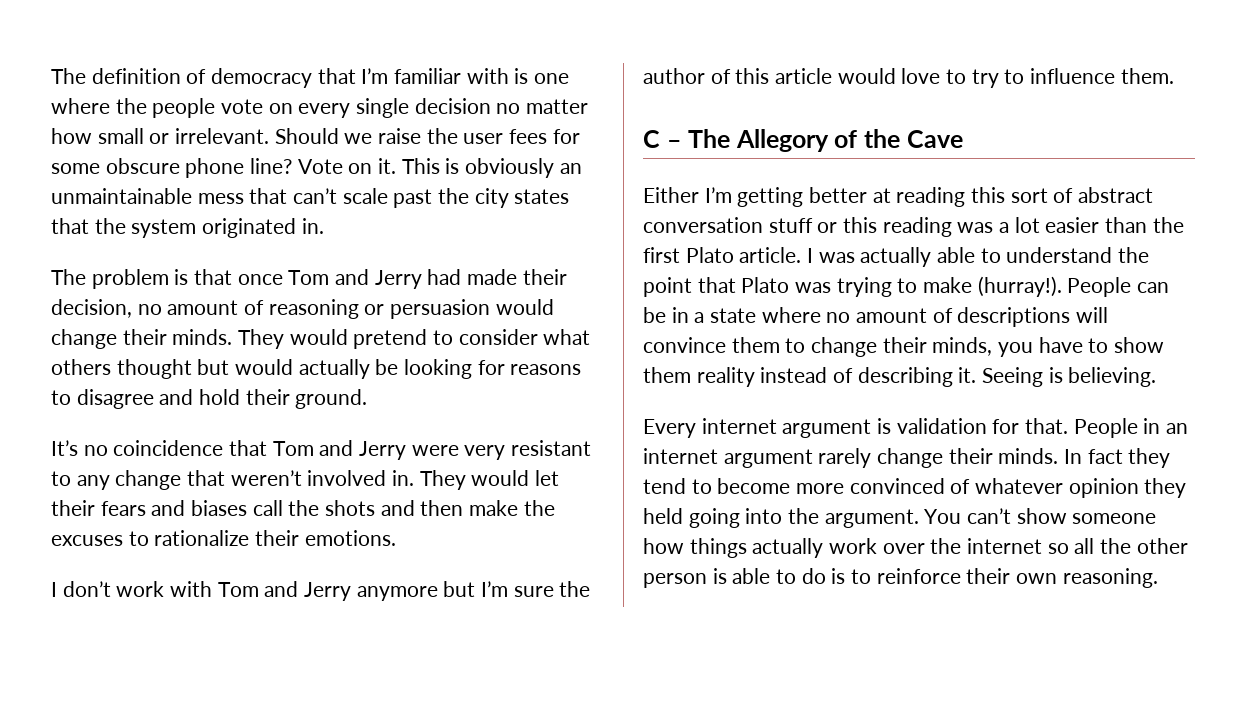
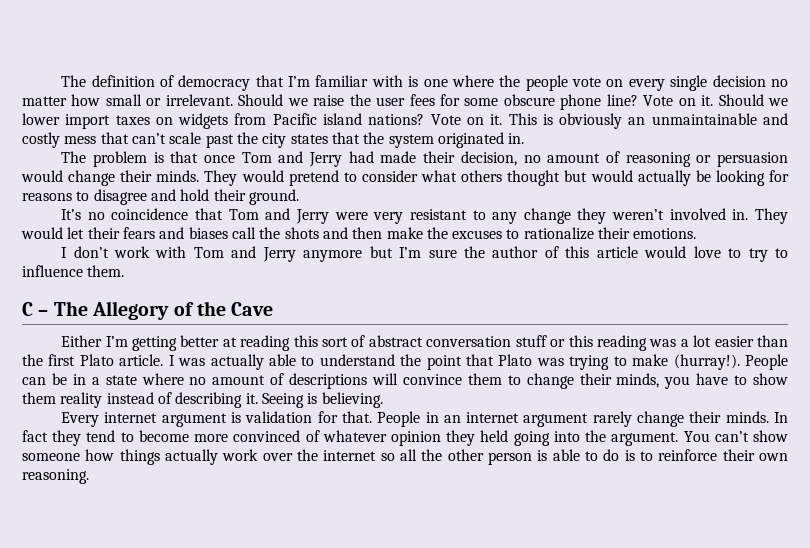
+ Should we lower import taxes on widgets from Pacific island nations? Vote on it.
- This is obviously an unmaintainable mess that can’t scale past the city states that the system originated in.
+ This is obviously an unmaintainable and costly mess that can’t scale past the city states that the system originated in.
- It’s no coincidence that Tom and Jerry were very resistant to any change that weren’t involved in.
+ It’s no coincidence that Tom and Jerry were very resistant to any change they weren’t involved in.

